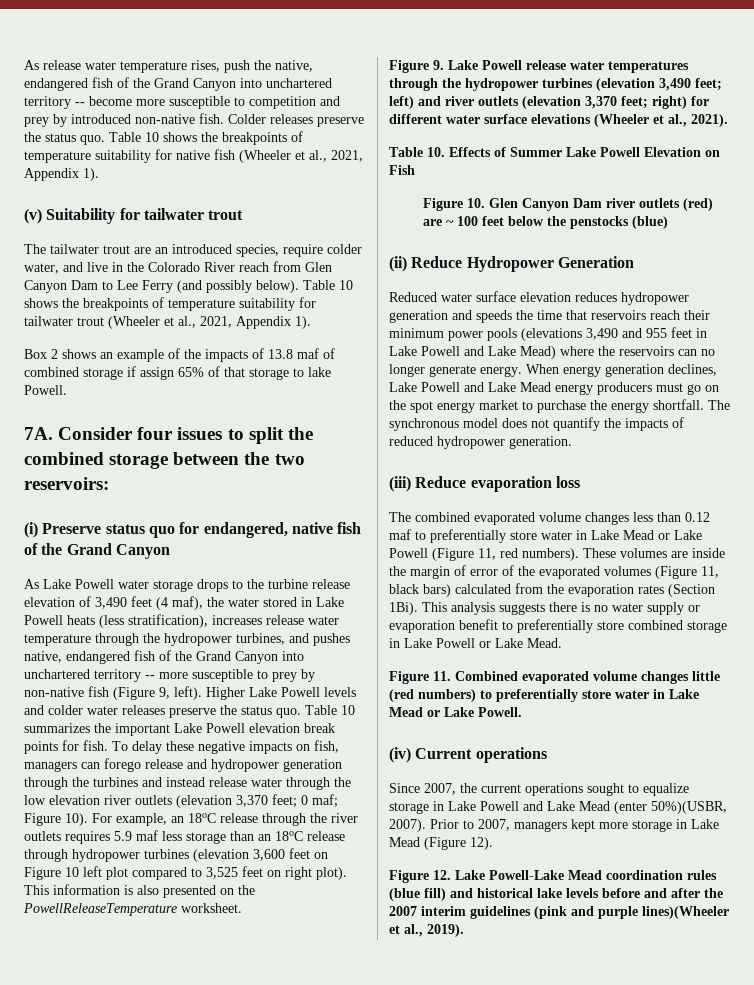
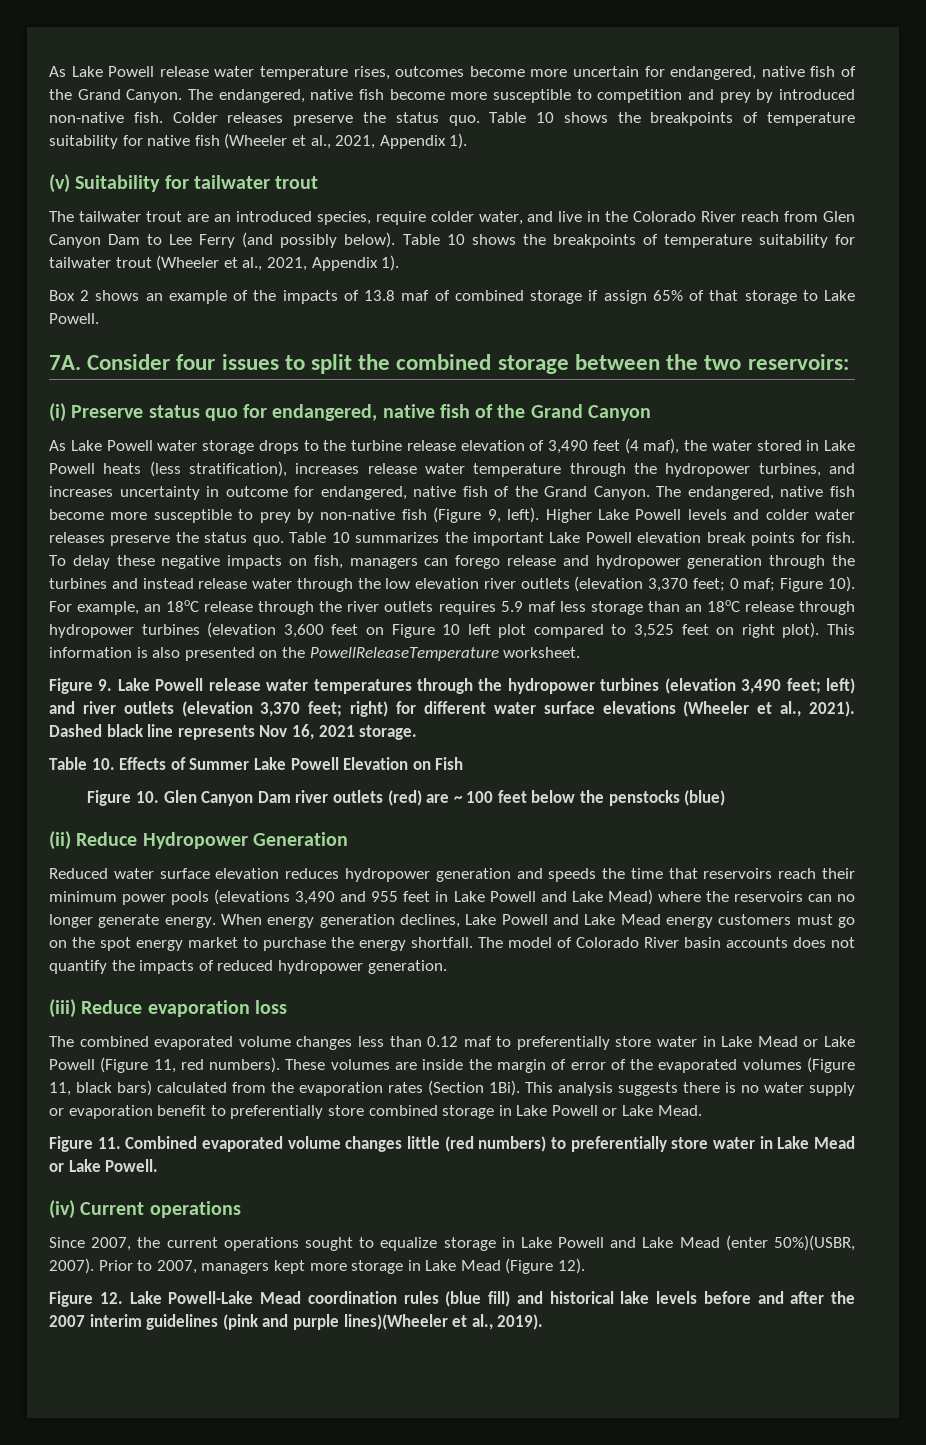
- As release water temperature rises, push the native, endangered fish of the Grand Canyon into unchartered territory -- become more susceptible to competition and prey by introduced non-native fish.
+ As Lake Powell release water temperature rises, outcomes become more uncertain for endangered, native fish of the Grand Canyon. The endangered, native fish become more susceptible to competition and prey by introduced non-native fish.
- Box 2 shows an example of the impacts of 13.8 maf of combined storage if assign 65% of that storage to lake Powell.
+ Box 2 shows an example of the impacts of 13.8 maf of combined storage if assign 65% of that storage to Lake Powell.
- As Lake Powell water storage drops to the turbine release elevation of 3,490 feet (4 maf), the water stored in Lake Powell heats (less stratification), increases release water temperature through the hydropower turbines, and pushes native, endangered fish of the Grand Canyon into unchartered territory -- more susceptible to prey by non-native fish (Figure 9, left).
+ As Lake Powell water storage drops to the turbine release elevation of 3,490 feet (4 maf), the water stored in Lake Powell heats (less stratification), increases release water temperature through the hydropower turbines, and increases uncertainty in outcome for endangered, native fish of the Grand Canyon. The endangered, native fish become more susceptible to prey by non-native fish (Figure 9, left).
+ Dashed black line represents Nov 16, 2021 storage.
- When energy generation declines, Lake Powell and Lake Mead energy producers must go on the spot energy market to purchase the energy shortfall.
+ When energy generation declines, Lake Powell and Lake Mead energy customers must go on the spot energy market to purchase the energy shortfall.
- The synchronous model does not quantify the impacts of reduced hydropower generation.
+ The model of Colorado River basin accounts does not quantify the impacts of reduced hydropower generation.

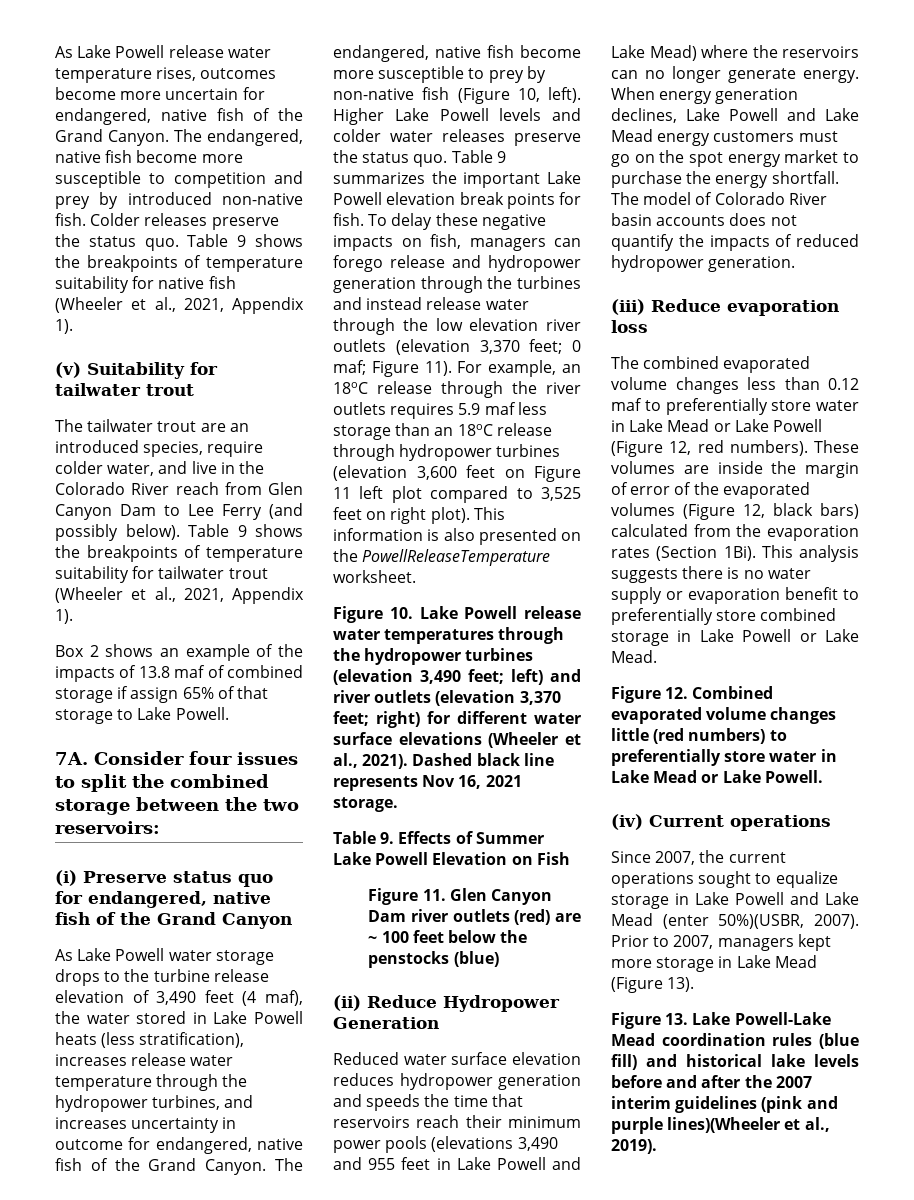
- Table 10 shows the breakpoints of temperature suitability for native fish (Wheeler et al., 2021, Appendix 1).
+ Table 9 shows the breakpoints of temperature suitability for native fish (Wheeler et al., 2021, Appendix 1).
- Table 10 shows the breakpoints of temperature suitability for tailwater trout (Wheeler et al., 2021, Appendix 1).
+ Table 9 shows the breakpoints of temperature suitability for tailwater trout (Wheeler et al., 2021, Appendix 1).
- The endangered, native fish become more susceptible to prey by non-native fish (Figure 9, left).
+ The endangered, native fish become more susceptible to prey by non-native fish (Figure 10, left).
- Table 10 summarizes the important Lake Powell elevation break points for fish.
+ Table 9 summarizes the important Lake Powell elevation break points for fish.
- To delay these negative impacts on fish, managers can forego release and hydropower generation through the turbines and instead release water through the low elevation river outlets (elevation 3,370 feet; 0 maf; Figure 10).
+ To delay these negative impacts on fish, managers can forego release and hydropower generation through the turbines and instead release water through the low elevation river outlets (elevation 3,370 feet; 0 maf; Figure 11).
- For example, an 18oC release through the river outlets requires 5.9 maf less storage than an 18oC release through hydropower turbines (elevation 3,600 feet on Figure 10 left plot compared to 3,525 feet on right plot).
+ For example, an 18oC release through the river outlets requires 5.9 maf less storage than an 18oC release through hydropower turbines (elevation 3,600 feet on Figure 11 left plot compared to 3,525 feet on right plot).
- Figure 9. Lake Powell release water temperatures through the hydropower turbines (elevation 3,490 feet; left) and river outlets (elevation 3,370 feet; right) for different water surface elevations (Wheeler et al., 2021).
+ Figure 10. Lake Powell release water temperatures through the hydropower turbines (elevation 3,490 feet; left) and river outlets (elevation 3,370 feet; right) for different water surface elevations (Wheeler et al., 2021).
- Table 10. Effects of Summer Lake Powell Elevation on Fish
+ Table 9. Effects of Summer Lake Powell Elevation on Fish
- Figure 10. Glen Canyon Dam river outlets (red) are ~ 100 feet below the penstocks (blue)
+ Figure 11. Glen Canyon Dam river outlets (red) are ~ 100 feet below the penstocks (blue)
- The combined evaporated volume changes less than 0.12 maf to preferentially store water in Lake Mead or Lake Powell (Figure 11, red numbers).
+ The combined evaporated volume changes less than 0.12 maf to preferentially store water in Lake Mead or Lake Powell (Figure 12, red numbers).
- These volumes are inside the margin of error of the evaporated volumes (Figure 11, black bars) calculated from the evaporation rates (Section 1Bi).
+ These volumes are inside the margin of error of the evaporated volumes (Figure 12, black bars) calculated from the evaporation rates (Section 1Bi).
- Figure 11. Combined evaporated volume changes little (red numbers) to preferentially store water in Lake Mead or Lake Powell.
+ Figure 12. Combined evaporated volume changes little (red numbers) to preferentially store water in Lake Mead or Lake Powell.
- Prior to 2007, managers kept more storage in Lake Mead (Figure 12).
- Figure 12. Lake Powell-Lake Mead coordination rules (blue fill) and historical lake levels before and after the 2007 interim guidelines (pink and purple lines)(Wheeler et al., 2019).
+ Prior to 2007, managers kept more storage in Lake Mead (Figure 13).
+ Figure 13. Lake Powell-Lake Mead coordination rules (blue fill) and historical lake levels before and after the 2007 interim guidelines (pink and purple lines)(Wheeler et al., 2019).

